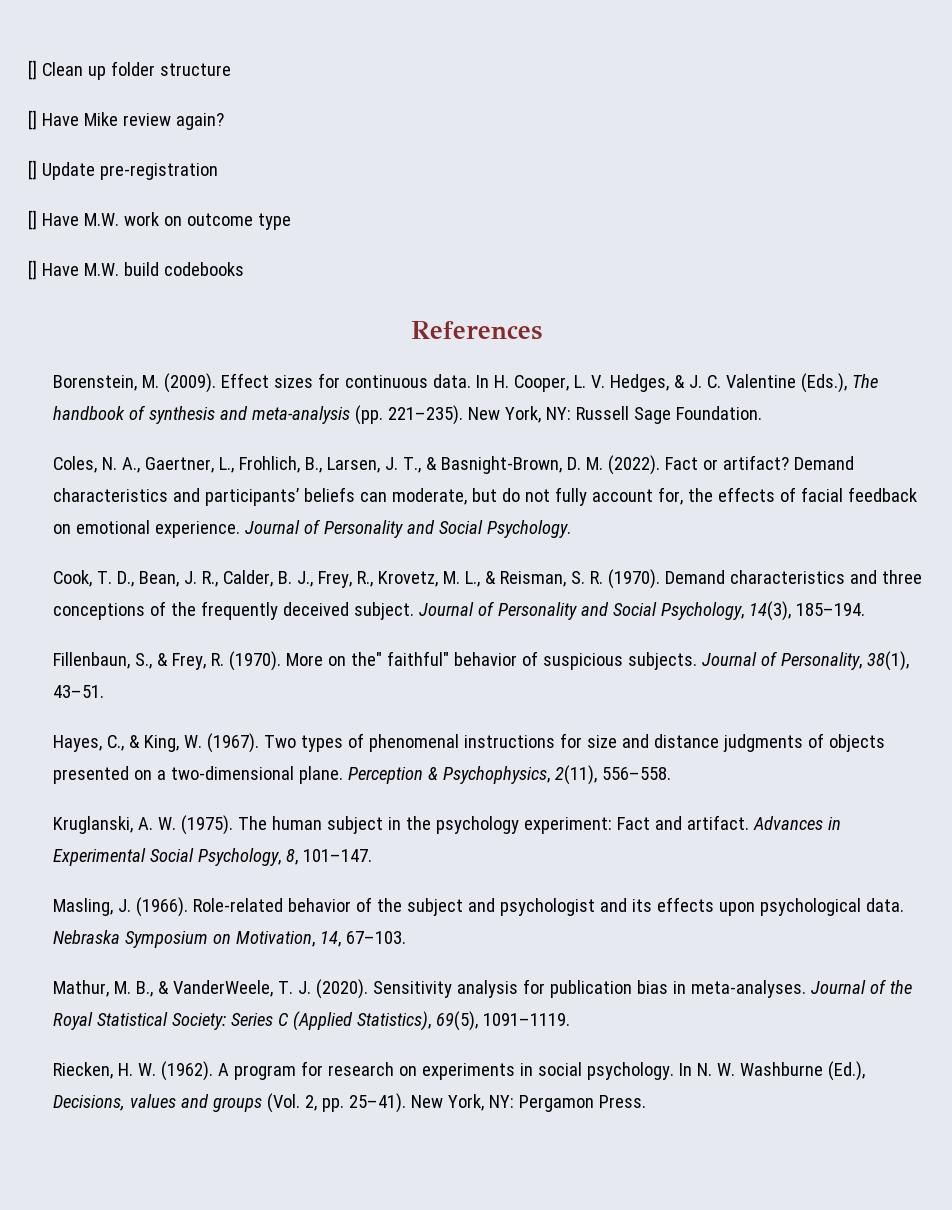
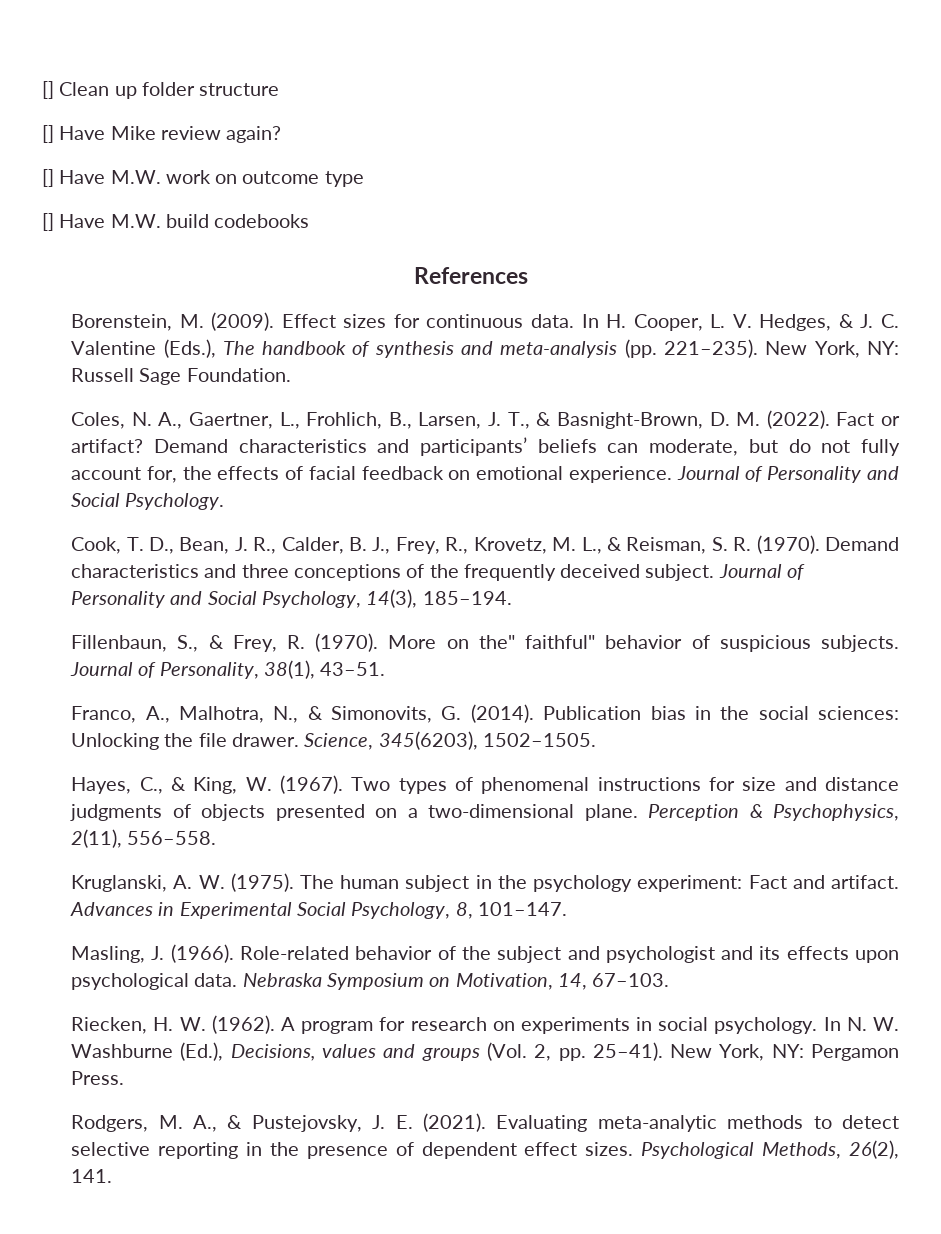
- [] Update pre-registration
+ Franco, A., Malhotra, N., & Simonovits, G. (2014). Publication bias in the social sciences: Unlocking the file drawer. Science, 345(6203), 1502–1505.
- Mathur, M. B., & VanderWeele, T. J. (2020). Sensitivity analysis for publication bias in meta-analyses. Journal of the Royal Statistical Society: Series C (Applied Statistics), 69(5), 1091–1119.
+ Rodgers, M. A., & Pustejovsky, J. E. (2021). Evaluating meta-analytic methods to detect selective reporting in the presence of dependent effect sizes. Psychological Methods, 26(2), 141.

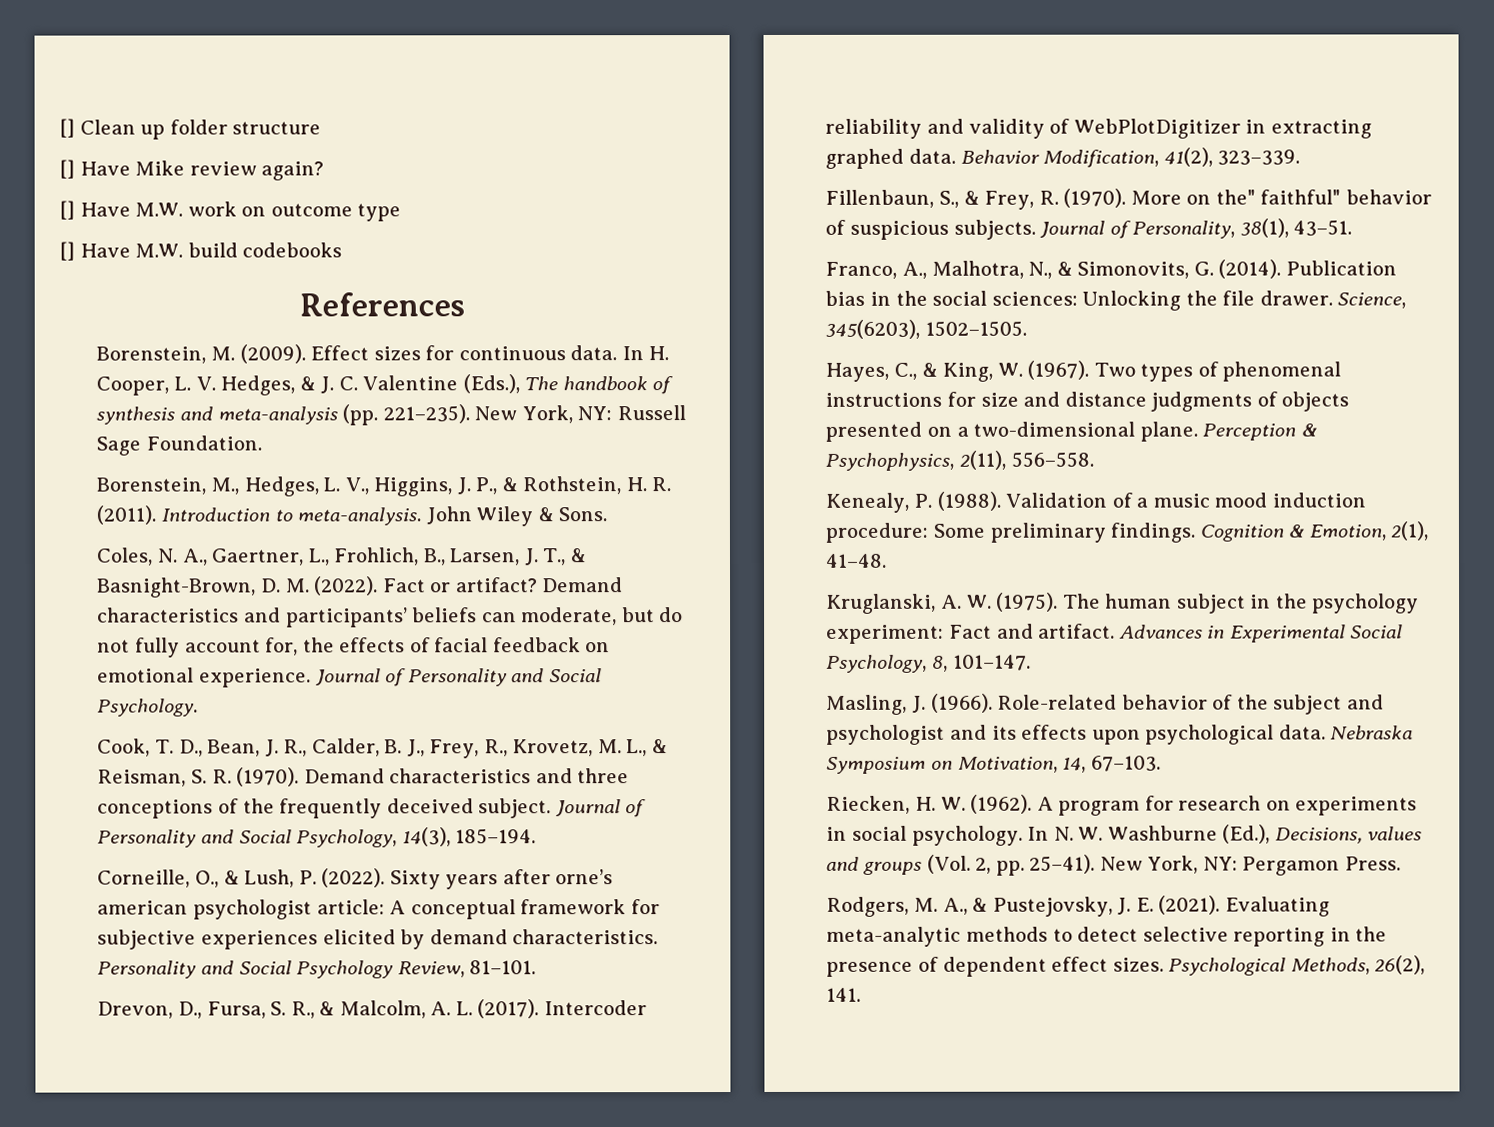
+ Borenstein, M., Hedges, L. V., Higgins, J. P., & Rothstein, H. R. (2011). Introduction to meta-analysis. John Wiley & Sons.
+ Corneille, O., & Lush, P. (2022). Sixty years after orne’s american psychologist article: A conceptual framework for subjective experiences elicited by demand characteristics. Personality and Social Psychology Review, 81–101.
+ Drevon, D., Fursa, S. R., & Malcolm, A. L. (2017). Intercoder reliability and validity of WebPlotDigitizer in extracting graphed data. Behavior Modification, 41(2), 323–339.
+ Kenealy, P. (1988). Validation of a music mood induction procedure: Some preliminary findings. Cognition & Emotion, 2(1), 41–48.

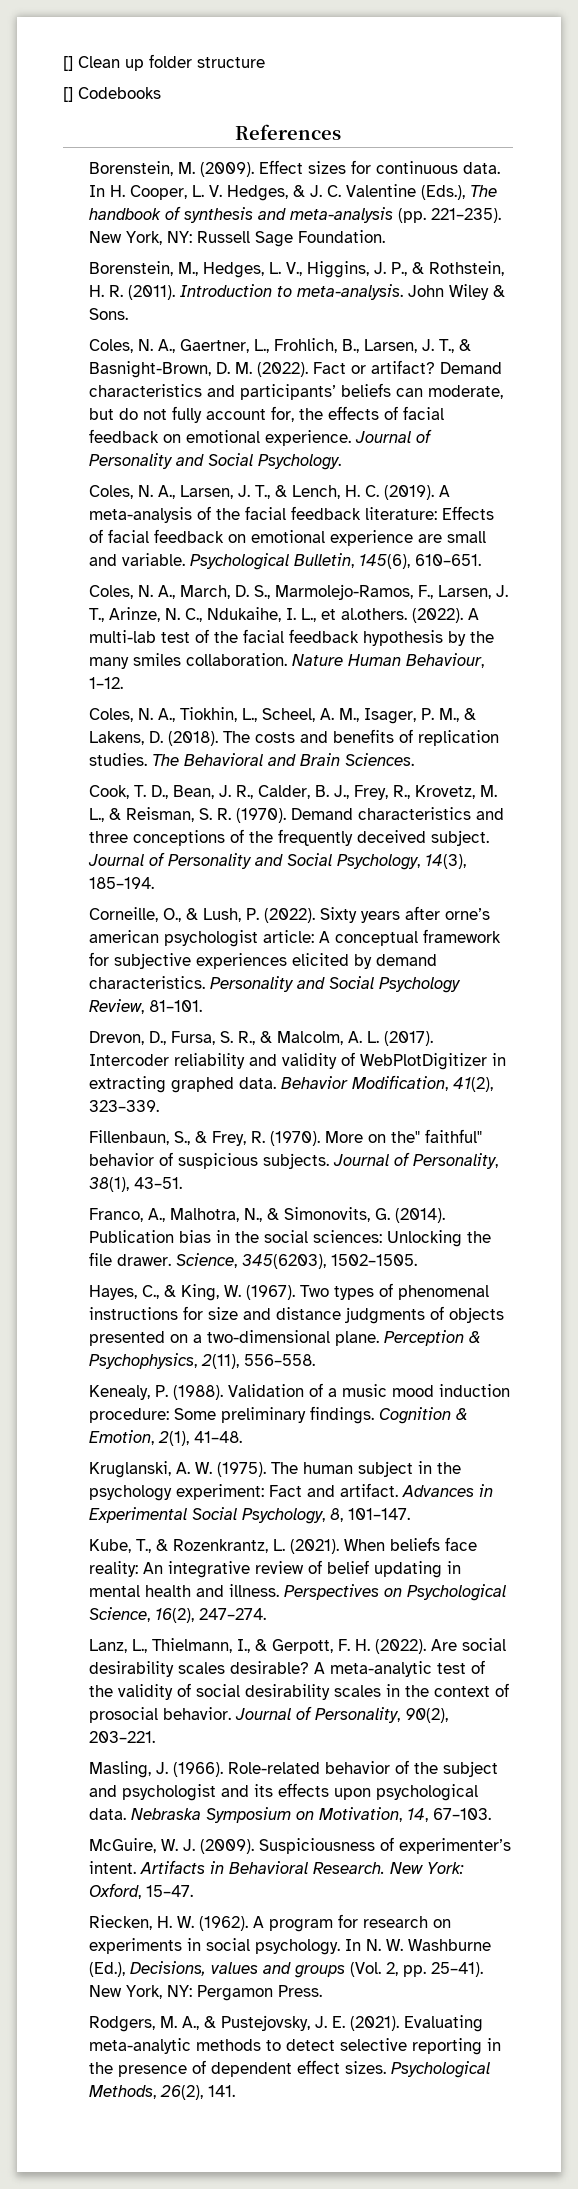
- [] Have Mike review again?
- [] Have M.W. work on outcome type
- [] Have M.W. build codebooks
+ [] Codebooks
+ Coles, N. A., Larsen, J. T., & Lench, H. C. (2019). A meta-analysis of the facial feedback literature: Effects of facial feedback on emotional experience are small and variable. Psychological Bulletin, 145(6), 610–651.
+ Coles, N. A., March, D. S., Marmolejo-Ramos, F., Larsen, J. T., Arinze, N. C., Ndukaihe, I. L., et al.others. (2022). A multi-lab test of the facial feedback hypothesis by the many smiles collaboration. Nature Human Behaviour, 1–12.
+ Coles, N. A., Tiokhin, L., Scheel, A. M., Isager, P. M., & Lakens, D. (2018). The costs and benefits of replication studies. The Behavioral and Brain Sciences.
+ Kube, T., & Rozenkrantz, L. (2021). When beliefs face reality: An integrative review of belief updating in mental health and illness. Perspectives on Psychological Science, 16(2), 247–274.
+ Lanz, L., Thielmann, I., & Gerpott, F. H. (2022). Are social desirability scales desirable? A meta-analytic test of the validity of social desirability scales in the context of prosocial behavior. Journal of Personality, 90(2), 203–221.
+ McGuire, W. J. (2009). Suspiciousness of experimenter’s intent. Artifacts in Behavioral Research. New York: Oxford, 15–47.

